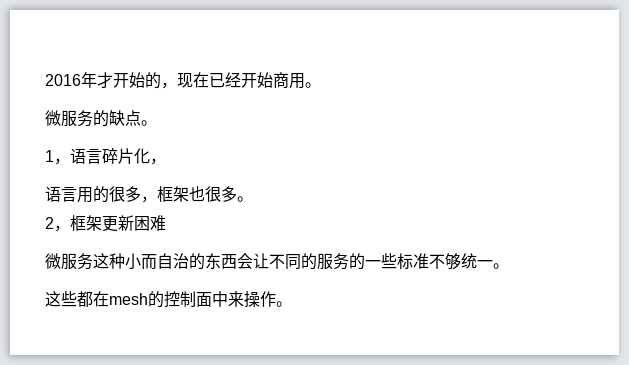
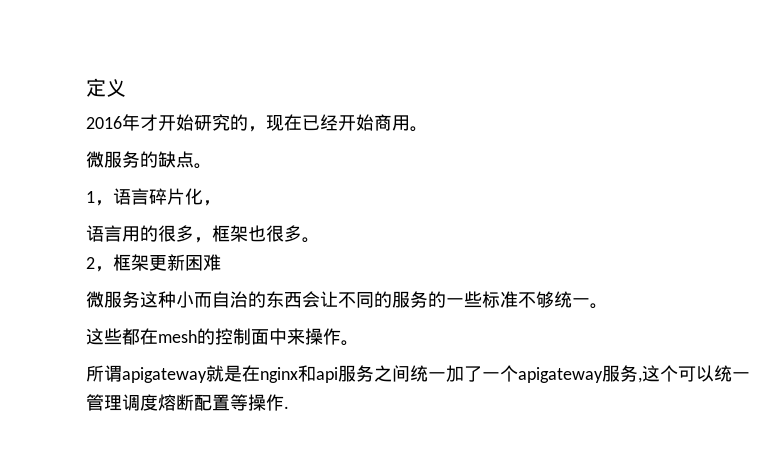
+ 定义
- 2016年才开始的，现在已经开始商用。
+ 2016年才开始研究的，现在已经开始商用。
+ 所谓apigateway就是在nginx和api服务之间统一加了一个apigateway服务,这个可以统一管理调度熔断配置等操作.

